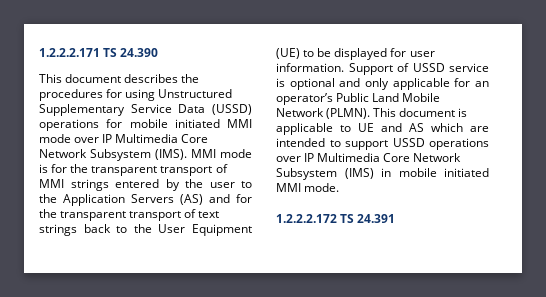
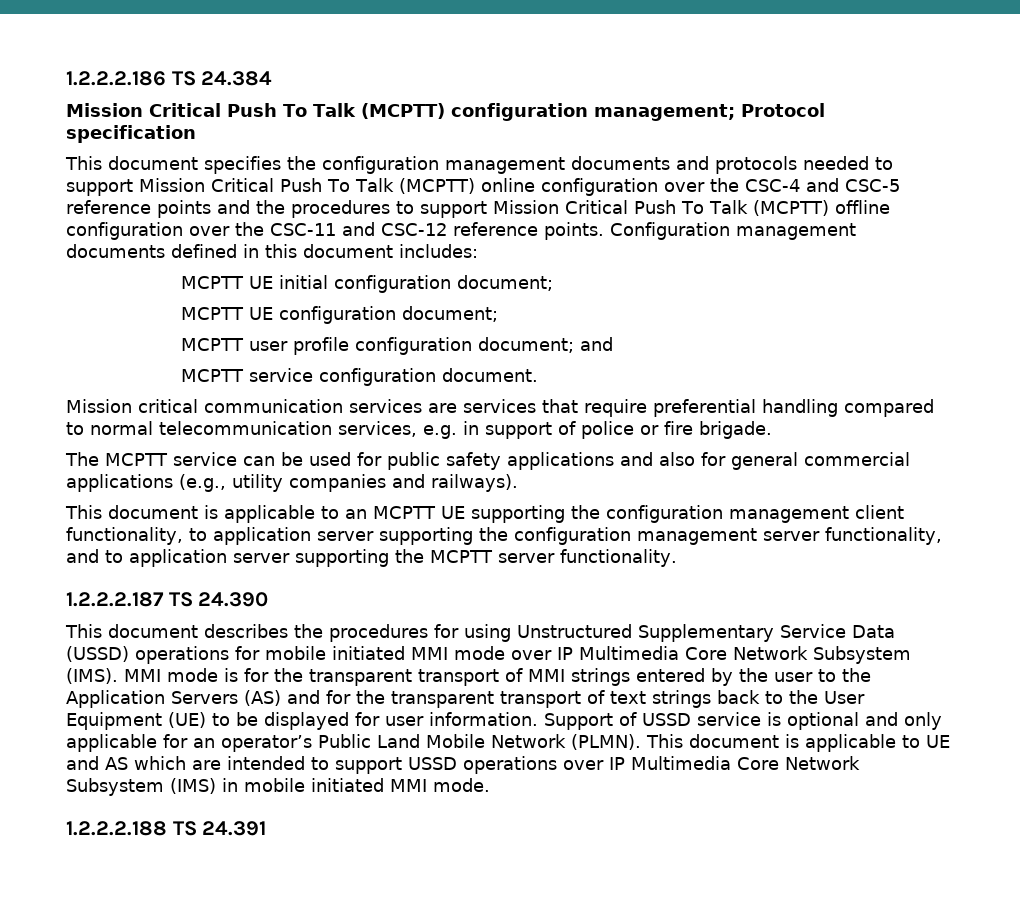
- 1.2.2.2.171 TS 24.390
+ 1.2.2.2.186 TS 24.384
+ Mission Critical Push To Talk (MCPTT) configuration management; Protocol specification
+ This document specifies the configuration management documents and protocols needed to support Mission Critical Push To Talk (MCPTT) online configuration over the CSC-4 and CSC-5 reference points and the procedures to support Mission Critical Push To Talk (MCPTT) offline configuration over the CSC-11 and CSC-12 reference points. Configuration management documents defined in this document includes:
+ MCPTT UE initial configuration document;
+ MCPTT UE configuration document;
+ MCPTT user profile configuration document; and
+ MCPTT service configuration document.
+ Mission critical communication services are services that require preferential handling compared to normal telecommunication services, e.g. in support of police or fire brigade.
+ The MCPTT service can be used for public safety applications and also for general commercial applications (e.g., utility companies and railways).
+ This document is applicable to an MCPTT UE supporting the configuration management client functionality, to application server supporting the configuration management server functionality, and to application server supporting the MCPTT server functionality.
+ 1.2.2.2.187 TS 24.390
- 1.2.2.2.172 TS 24.391
+ 1.2.2.2.188 TS 24.391

